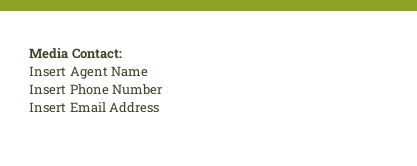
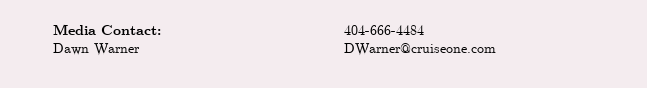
- Insert Agent Name
- Insert Phone Number
- Insert Email Address
+ Dawn Warner
+ 404-666-4484
+ DWarner@cruiseone.com

